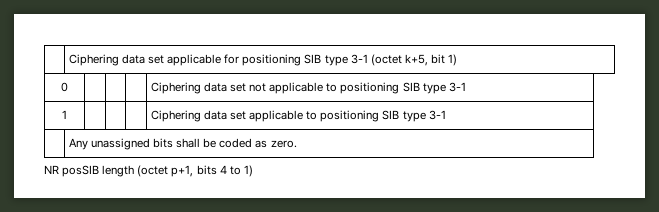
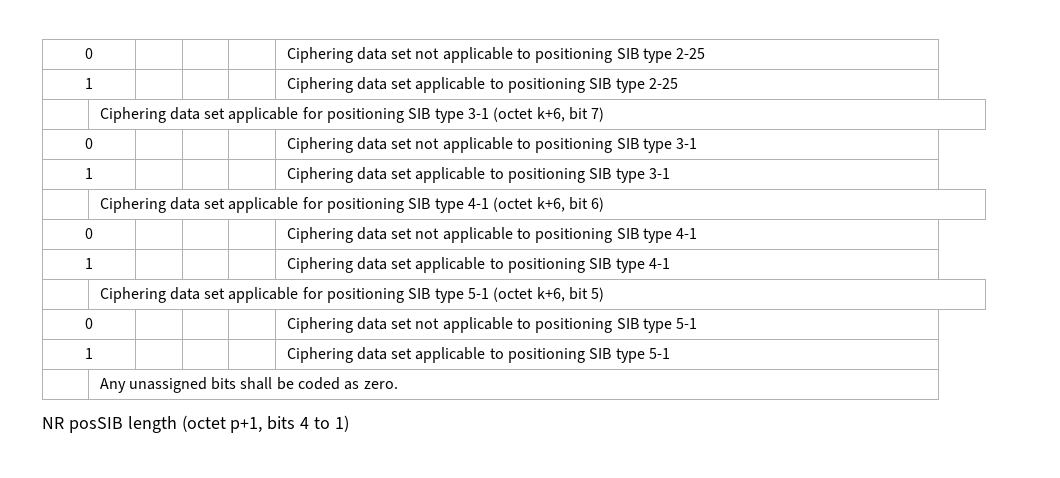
+ 0 | | | | Ciphering data set not applicable to positioning SIB type 2-25
+ 1 | | | | Ciphering data set applicable to positioning SIB type 2-25
- | Ciphering data set applicable for positioning SIB type 3-1 (octet k+5, bit 1)
+ | Ciphering data set applicable for positioning SIB type 3-1 (octet k+6, bit 7)
+ | Ciphering data set applicable for positioning SIB type 4-1 (octet k+6, bit 6)
+ 0 | | | | Ciphering data set not applicable to positioning SIB type 4-1
+ 1 | | | | Ciphering data set applicable to positioning SIB type 4-1
+ | Ciphering data set applicable for positioning SIB type 5-1 (octet k+6, bit 5)
+ 0 | | | | Ciphering data set not applicable to positioning SIB type 5-1
+ 1 | | | | Ciphering data set applicable to positioning SIB type 5-1

